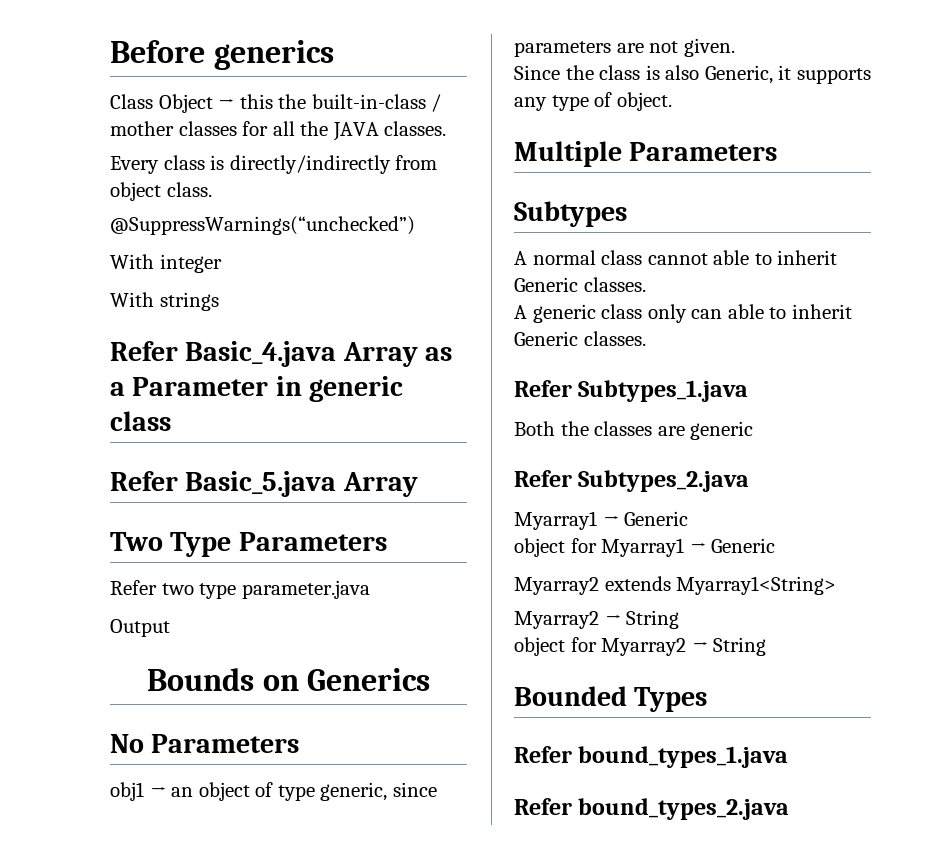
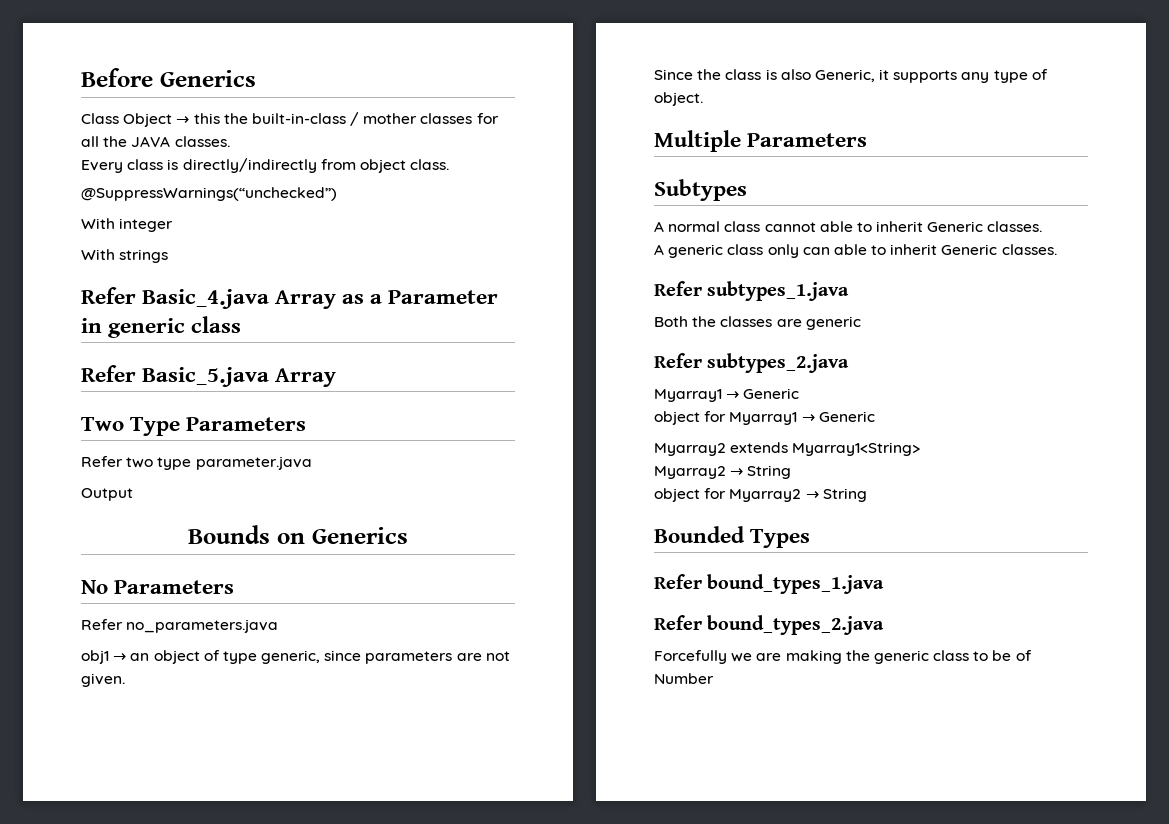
- Before generics
+ Before Generics
+ Refer no_parameters.java
- Refer Subtypes_1.java
+ Refer subtypes_1.java
- Refer Subtypes_2.java
+ Refer subtypes_2.java
+ Forcefully we are making the generic class to be of Number

